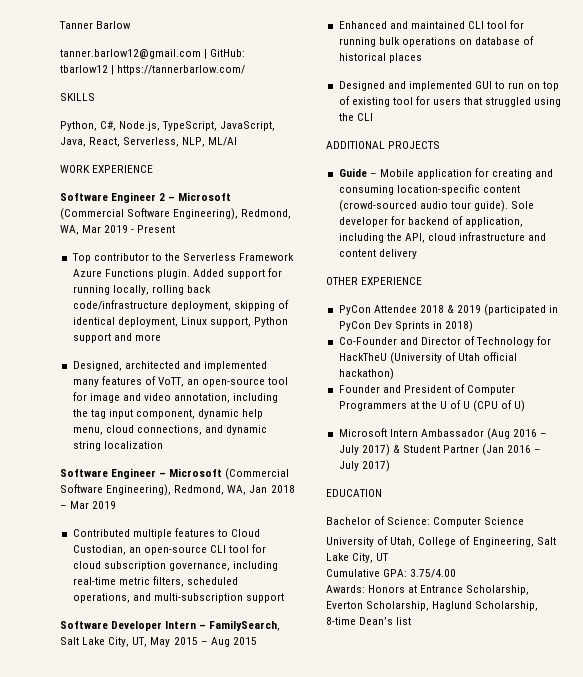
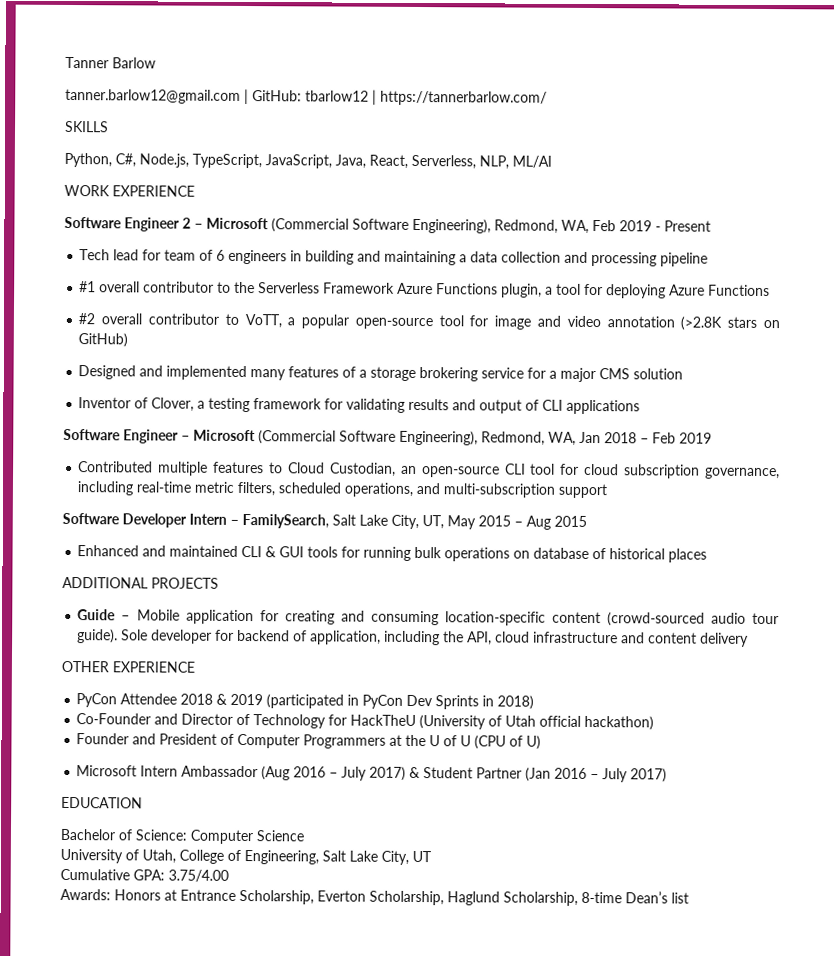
- Software Engineer 2 – Microsoft (Commercial Software Engineering), Redmond, WA, Mar 2019 - Present
+ Software Engineer 2 – Microsoft (Commercial Software Engineering), Redmond, WA, Feb 2019 - Present
- Top contributor to the Serverless Framework Azure Functions plugin. Added support for running locally, rolling back code/infrastructure deployment, skipping of identical deployment, Linux support, Python support and more
- Designed, architected and implemented many features of VoTT, an open-source tool for image and video annotation, including the tag input component, dynamic help menu, cloud connections, and dynamic string localization
+ Tech lead for team of 6 engineers in building and maintaining a data collection and processing pipeline
+ #1 overall contributor to the Serverless Framework Azure Functions plugin, a tool for deploying Azure Functions
+ #2 overall contributor to VoTT, a popular open-source tool for image and video annotation (>2.8K stars on GitHub)
+ Designed and implemented many features of a storage brokering service for a major CMS solution
+ Inventor of Clover, a testing framework for validating results and output of CLI applications
- Software Engineer – Microsoft (Commercial Software Engineering), Redmond, WA, Jan 2018 – Mar 2019
+ Software Engineer – Microsoft (Commercial Software Engineering), Redmond, WA, Jan 2018 – Feb 2019
- Enhanced and maintained CLI tool for running bulk operations on database of historical places
+ Enhanced and maintained CLI & GUI tools for running bulk operations on database of historical places
- Designed and implemented GUI to run on top of existing tool for users that struggled using the CLI

